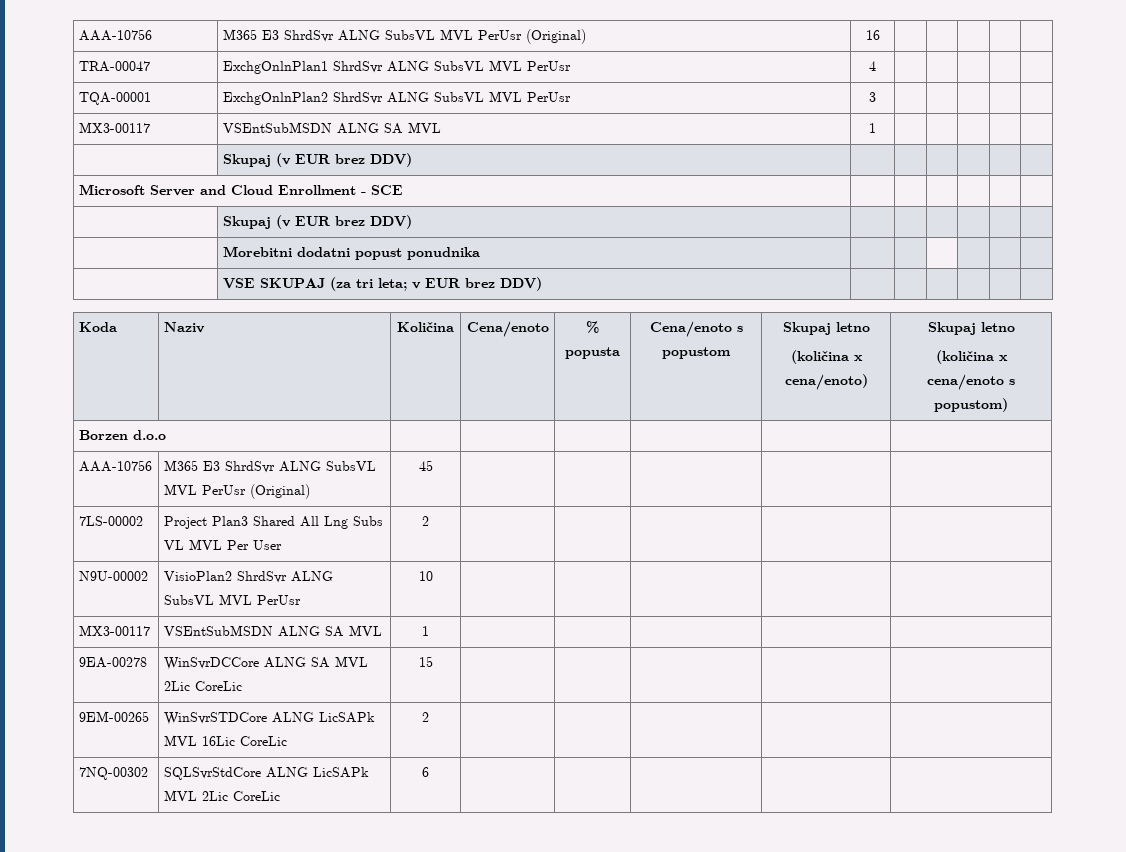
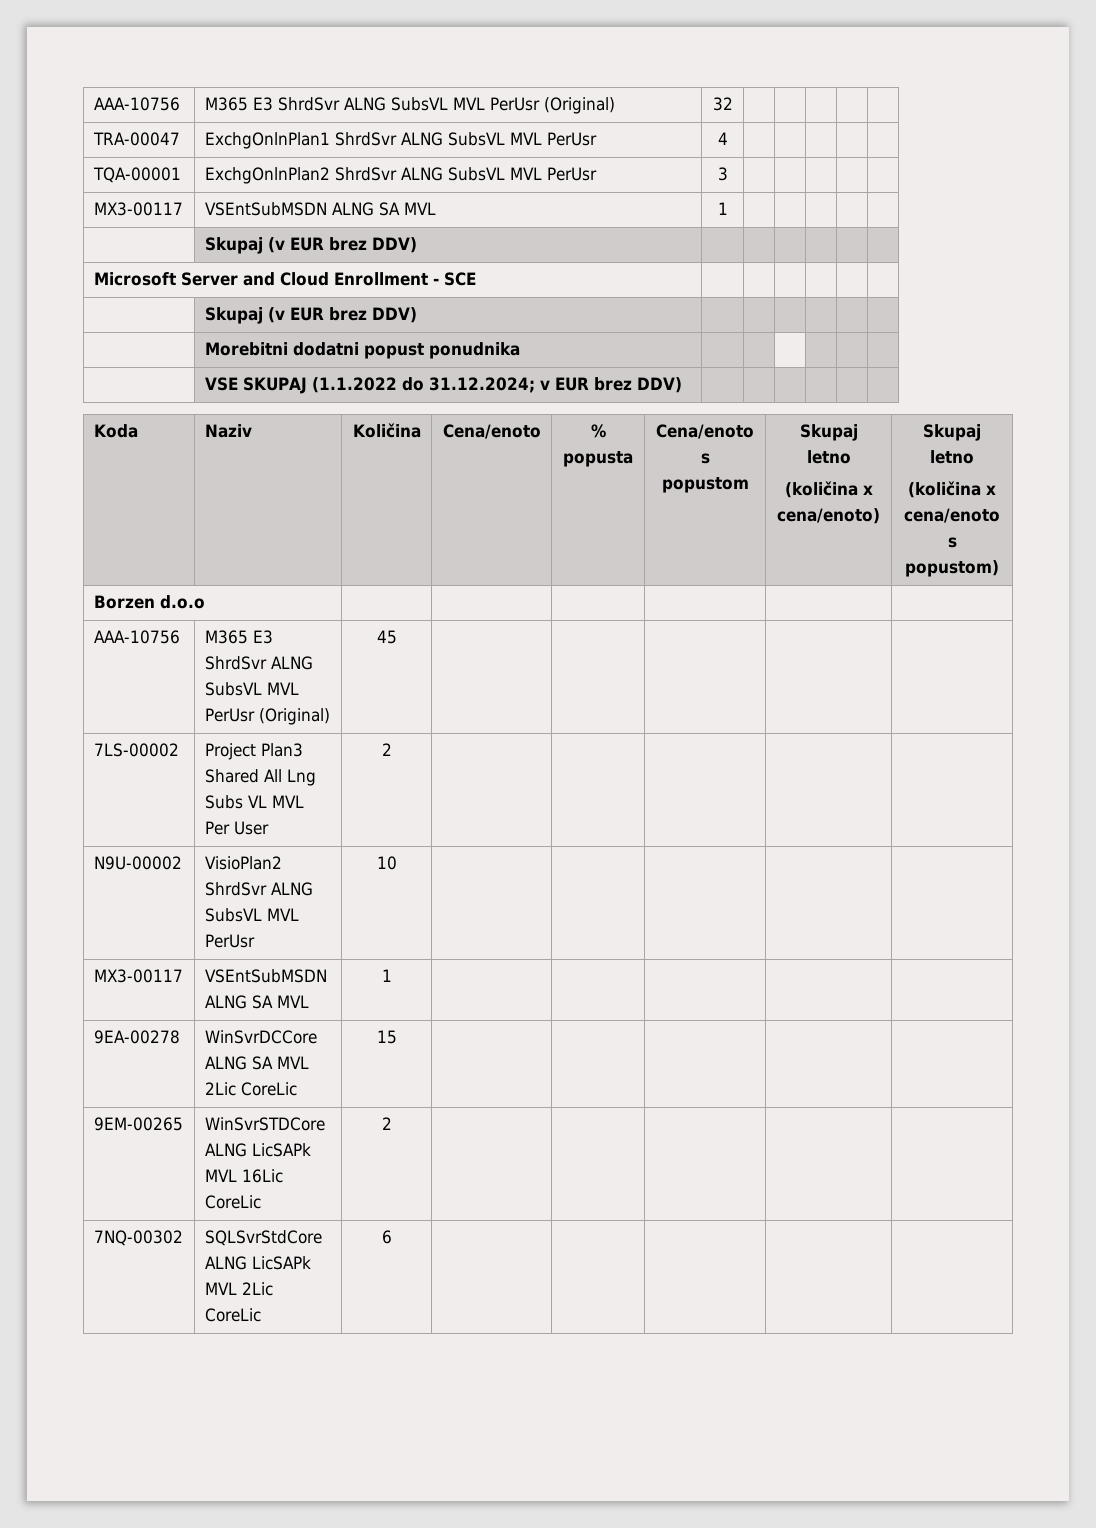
- AAA-10756 | M365 E3 ShrdSvr ALNG SubsVL MVL PerUsr (Original) | 16 | | | | |
+ AAA-10756 | M365 E3 ShrdSvr ALNG SubsVL MVL PerUsr (Original) | 32 | | | | |
- | VSE SKUPAJ (za tri leta; v EUR brez DDV) | | | | | |
+ | VSE SKUPAJ (1.1.2022 do 31.12.2024; v EUR brez DDV) | | | | | |

